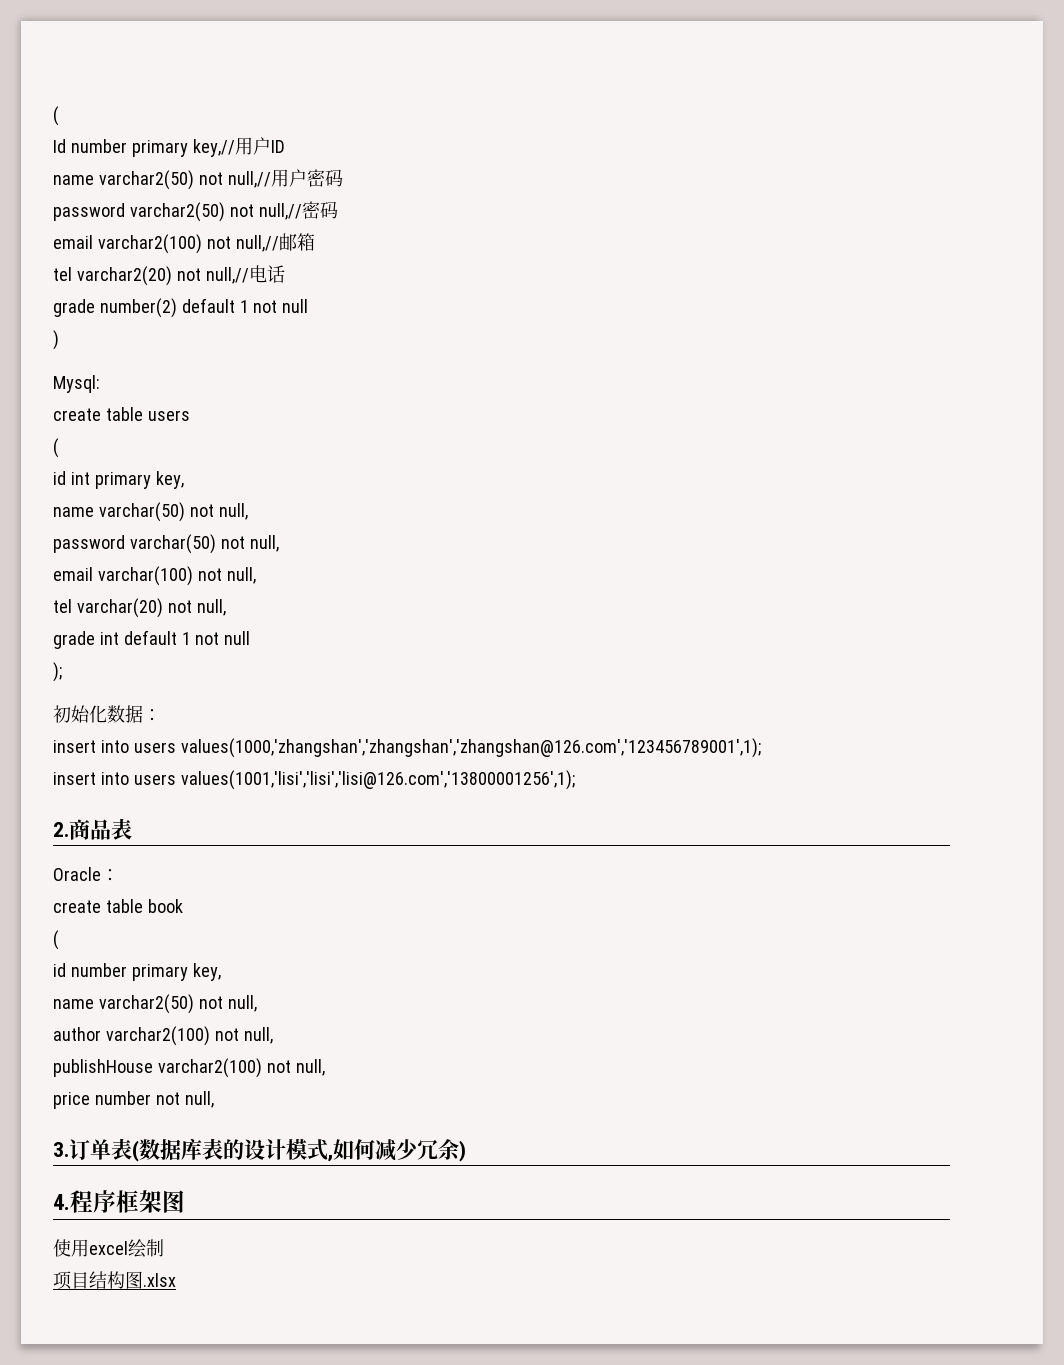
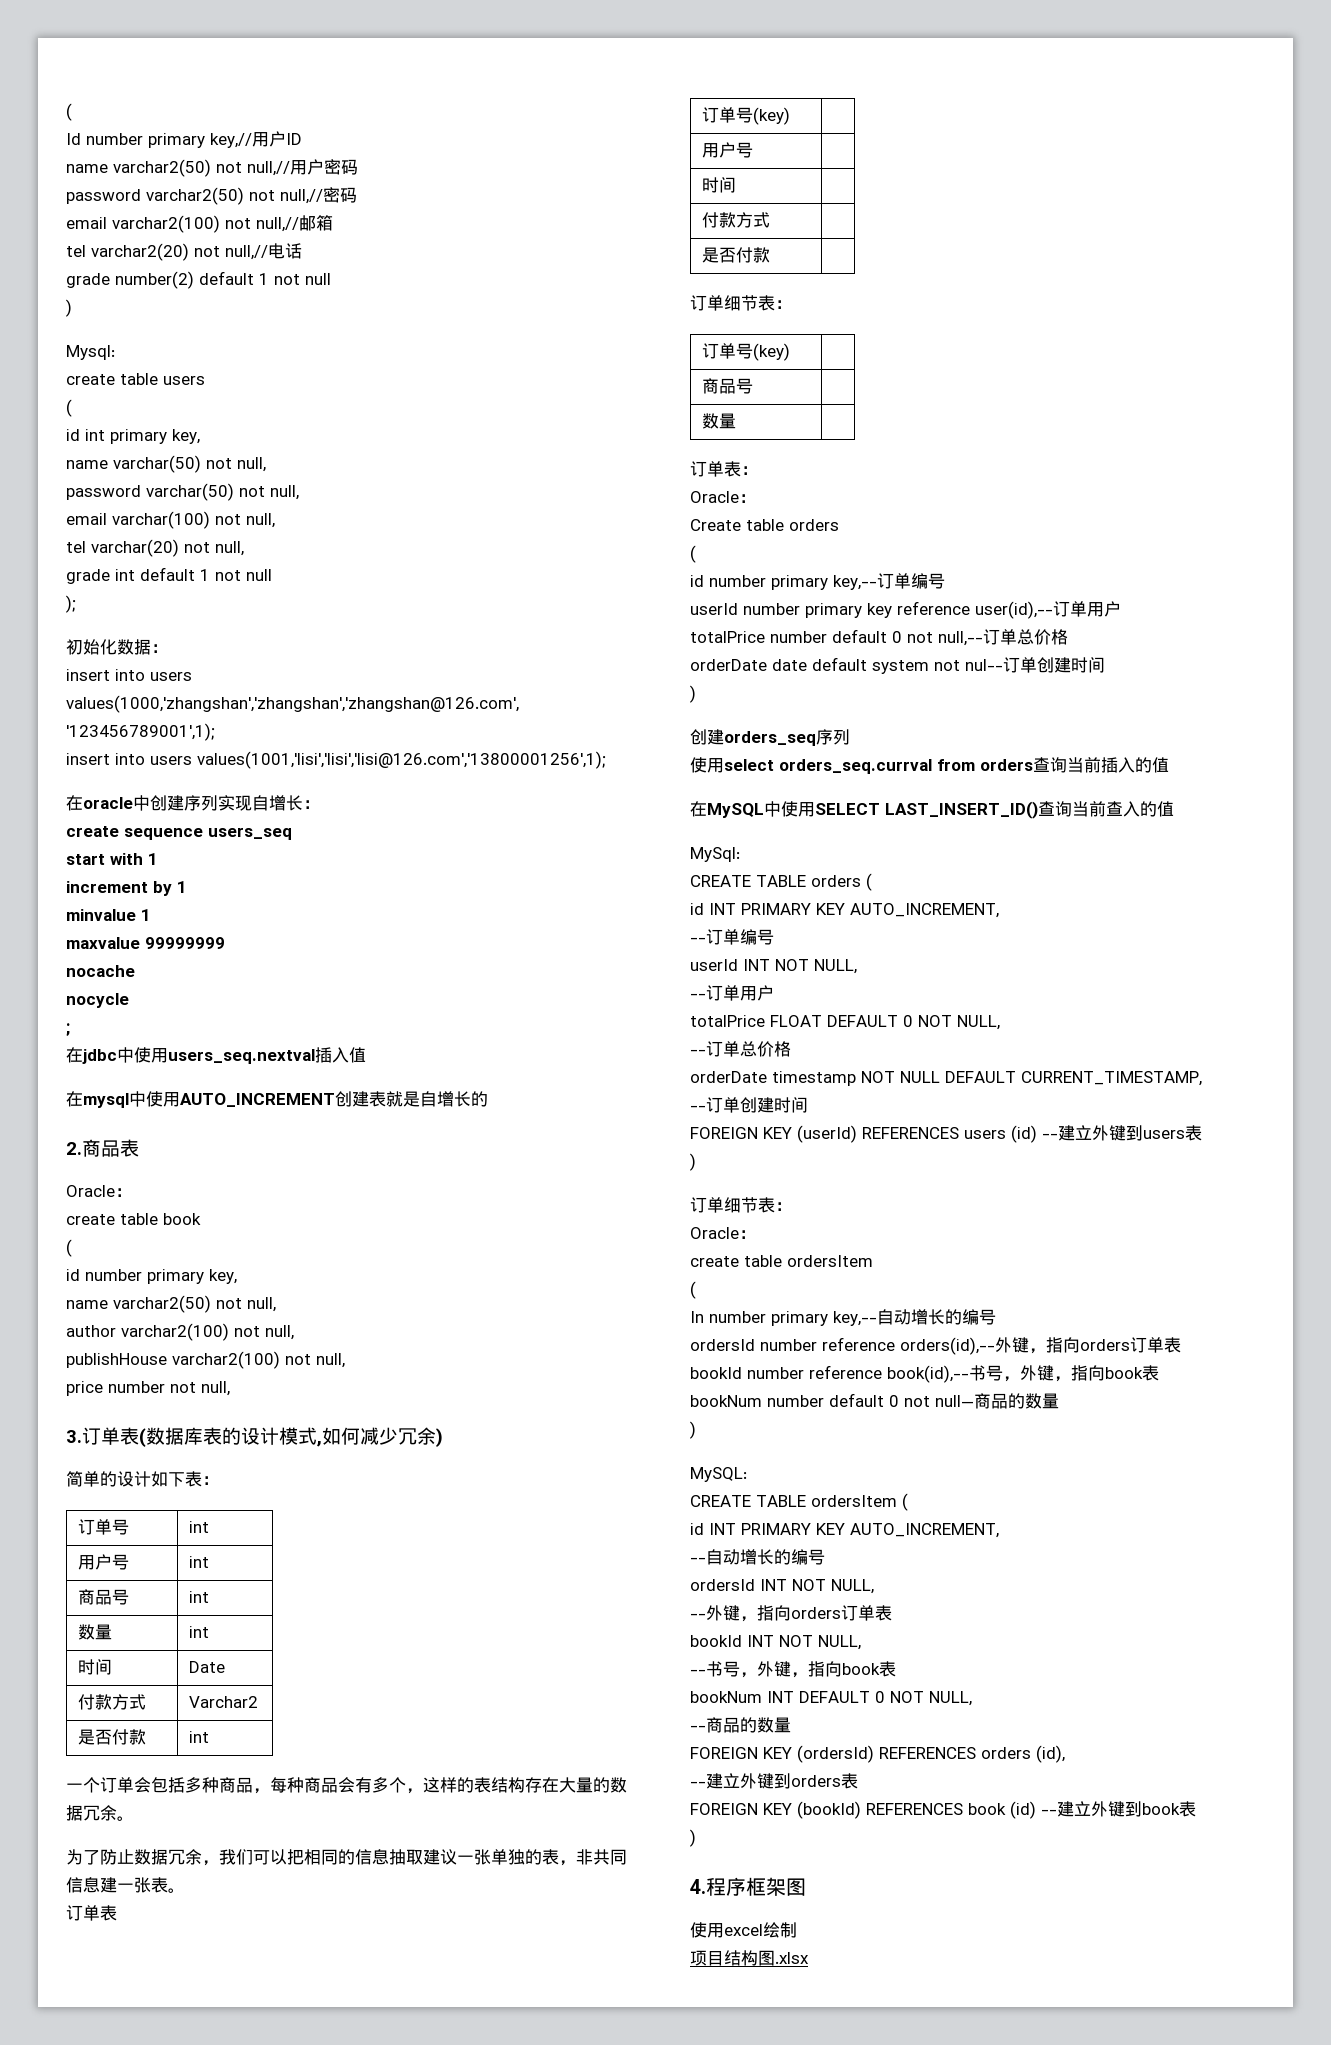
+ 在oracle中创建序列实现自增长：
+ create sequence users_seq
+ start with 1
+ increment by 1
+ minvalue 1
+ maxvalue 99999999
+ nocache
+ nocycle
+ ;
+ 在jdbc中使用users_seq.nextval插入值
+ 在mysql中使用AUTO_INCREMENT创建表就是自增长的
+ 简单的设计如下表：
+ 订单号 | int
+ 用户号 | int
+ 商品号 | int
+ 数量 | int
+ 时间 | Date
+ 付款方式 | Varchar2
+ 是否付款 | int
+ 一个订单会包括多种商品，每种商品会有多个，这样的表结构存在大量的数据冗余。
+ 为了防止数据冗余，我们可以把相同的信息抽取建议一张单独的表，非共同信息建一张表。
+ 订单表
+ 订单号(key) |
+ 用户号 |
+ 时间 |
+ 付款方式 |
+ 是否付款 |
+ 订单细节表：
+ 订单号(key) |
+ 商品号 |
+ 数量 |
+ 订单表：
+ Oracle：
+ Create table orders
+ (
+ id number primary key,--订单编号
+ userId number primary key reference user(id),--订单用户
+ totalPrice number default 0 not null,--订单总价格
+ orderDate date default system not nul--订单创建时间
+ )
+ 创建orders_seq序列
+ 使用select orders_seq.currval from orders查询当前插入的值
+ 在MySQL中使用SELECT LAST_INSERT_ID()查询当前查入的值
+ MySql:
+ CREATE TABLE orders (
+ id INT PRIMARY KEY AUTO_INCREMENT,
+ --订单编号
+ userId INT NOT NULL,
+ --订单用户
+ totalPrice FLOAT DEFAULT 0 NOT NULL,
+ --订单总价格
+ orderDate timestamp NOT NULL DEFAULT CURRENT_TIMESTAMP,
+ --订单创建时间
+ FOREIGN KEY (userId) REFERENCES users (id) --建立外键到users表
+ )
+ 订单细节表：
+ Oracle：
+ create table ordersItem
+ (
+ In number primary key,--自动增长的编号
+ ordersId number reference orders(id),--外键，指向orders订单表
+ bookId number reference book(id),--书号，外键，指向book表
+ bookNum number default 0 not null—商品的数量
+ )
+ MySQL:
+ CREATE TABLE ordersItem (
+ id INT PRIMARY KEY AUTO_INCREMENT,
+ --自动增长的编号
+ ordersId INT NOT NULL,
+ --外键，指向orders订单表
+ bookId INT NOT NULL,
+ --书号，外键，指向book表
+ bookNum INT DEFAULT 0 NOT NULL,
+ --商品的数量
+ FOREIGN KEY (ordersId) REFERENCES orders (id),
+ --建立外键到orders表
+ FOREIGN KEY (bookId) REFERENCES book (id) --建立外键到book表
+ )

